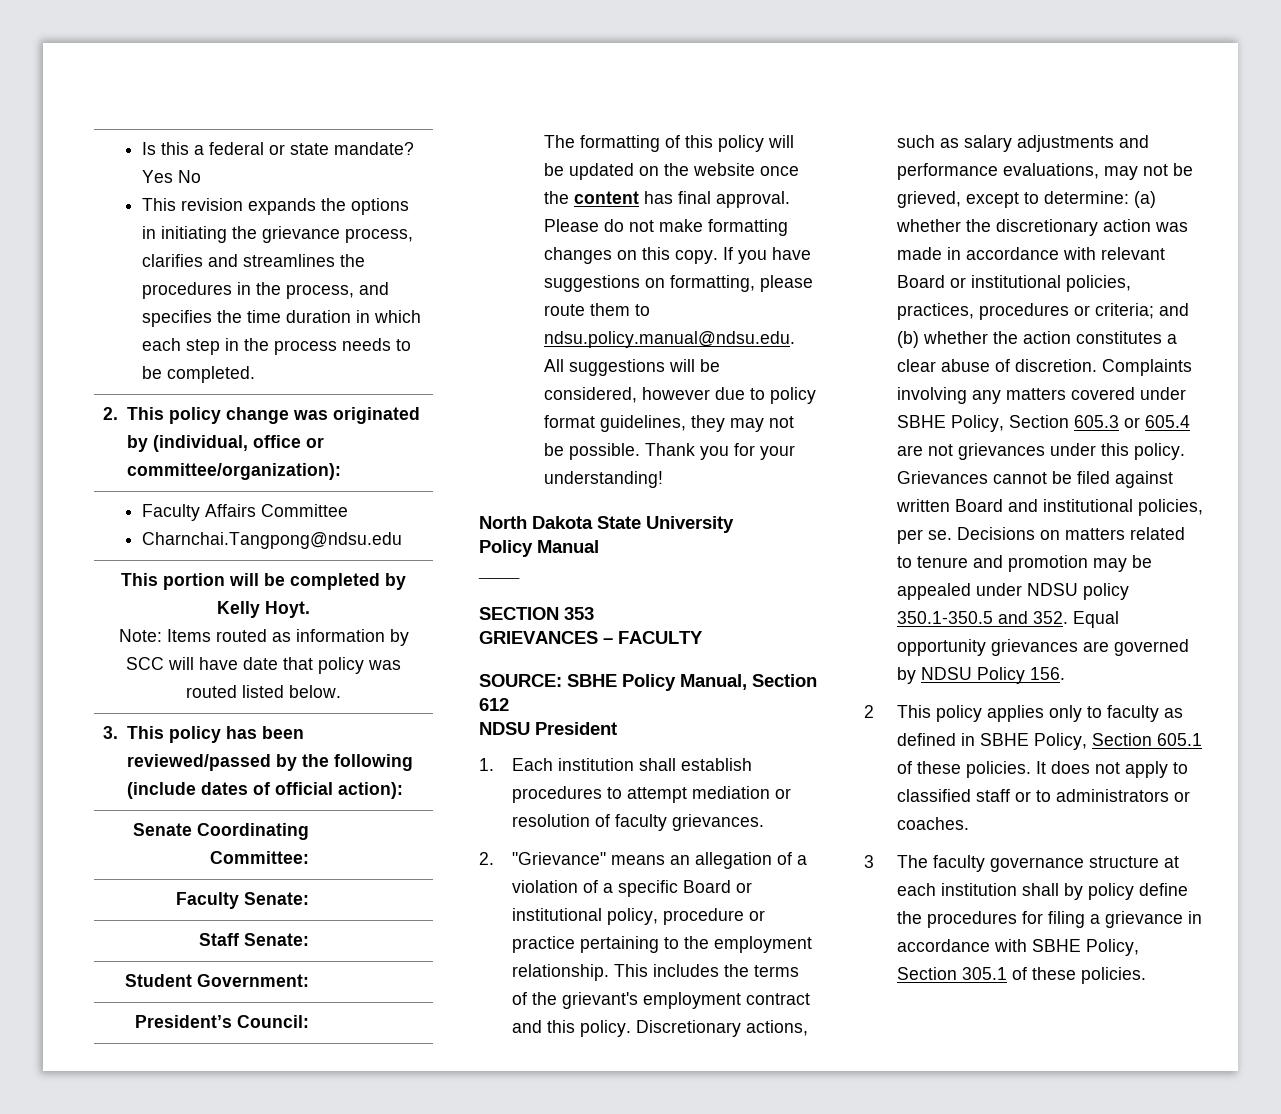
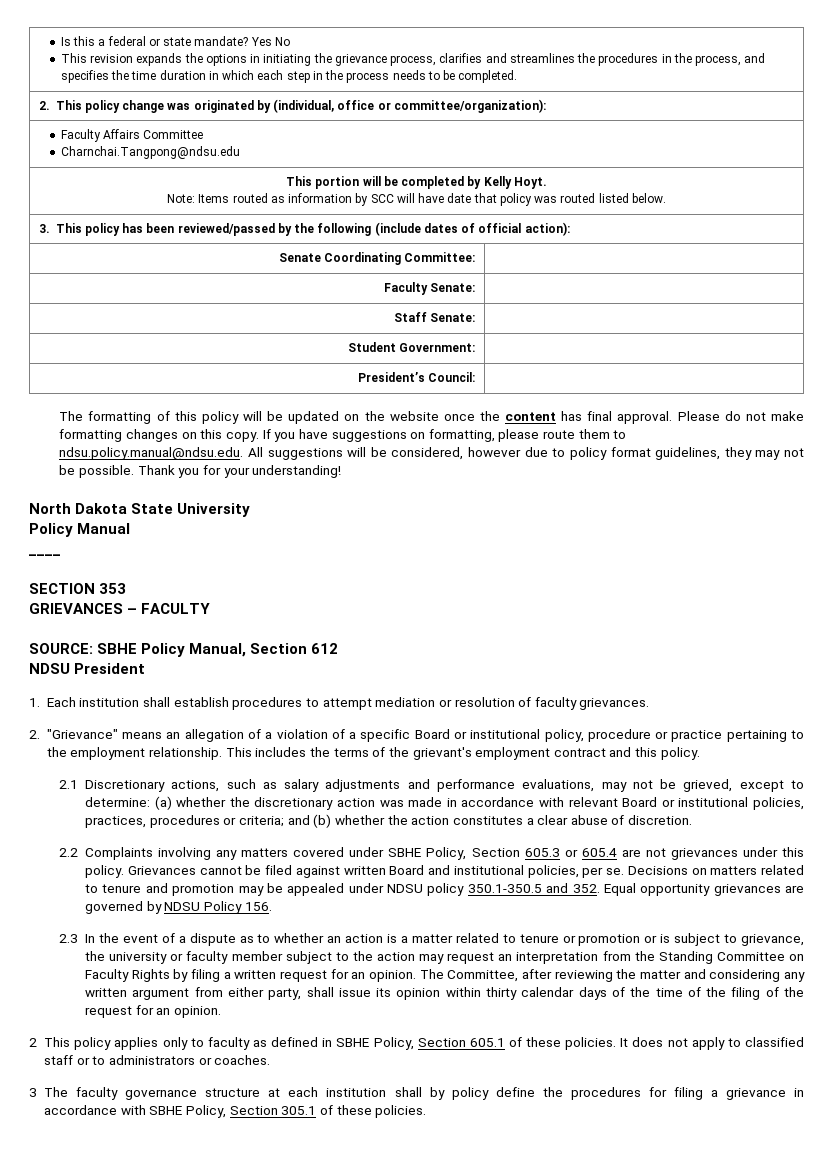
- This includes the terms of the grievant's employment contract and this policy. Discretionary actions, such as salary adjustments and performance evaluations, may not be grieved, except to determine:
+ This includes the terms of the grievant's employment contract and this policy.
+ 2.1 Discretionary actions, such as salary adjustments and performance evaluations, may not be grieved, except to determine:
- and (b) whether the action constitutes a clear abuse of discretion. Complaints involving any matters covered under SBHE Policy, Section 605.3 or 605.4 are not grievances under this policy.
+ and (b) whether the action constitutes a clear abuse of discretion.
+ 2.2 Complaints involving any matters covered under SBHE Policy, Section 605.3 or 605.4 are not grievances under this policy.
+ 2.3 In the event of a dispute as to whether an action is a matter related to tenure or promotion or is subject to grievance, the university or faculty member subject to the action may request an interpretation from the Standing Committee on Faculty Rights by filing a written request for an opinion. The Committee, after reviewing the matter and considering any written argument from either party, shall issue its opinion within thirty calendar days of the time of the filing of the request for an opinion.

